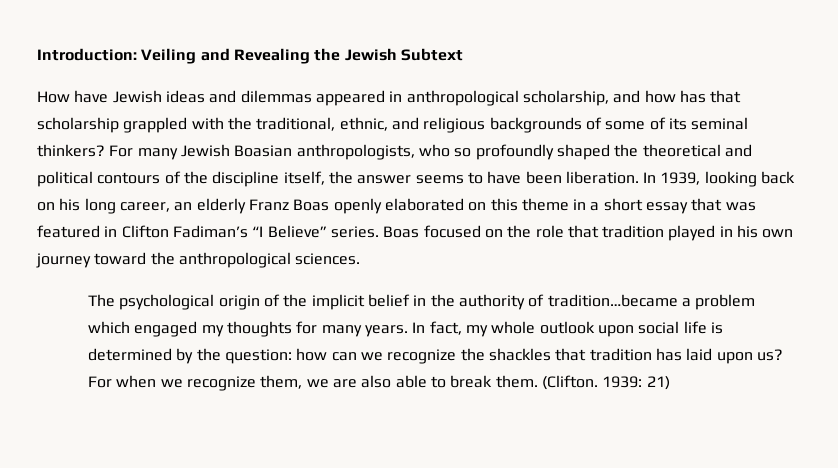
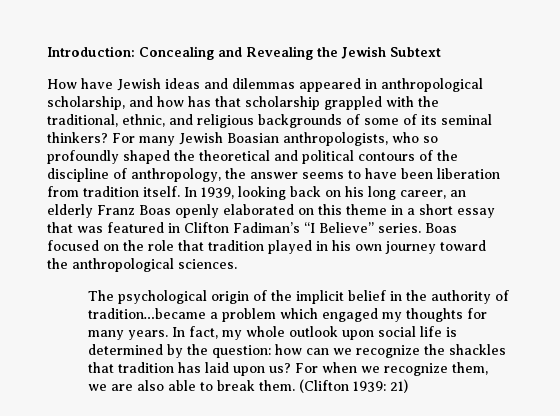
- Introduction: Veiling and Revealing the Jewish Subtext
+ Introduction: Concealing and Revealing the Jewish Subtext
- For many Jewish Boasian anthropologists, who so profoundly shaped the theoretical and political contours of the discipline itself, the answer seems to have been liberation.
+ For many Jewish Boasian anthropologists, who so profoundly shaped the theoretical and political contours of the discipline of anthropology, the answer seems to have been liberation from tradition itself.
- (Clifton. 1939: 21)
+ (Clifton 1939: 21)

